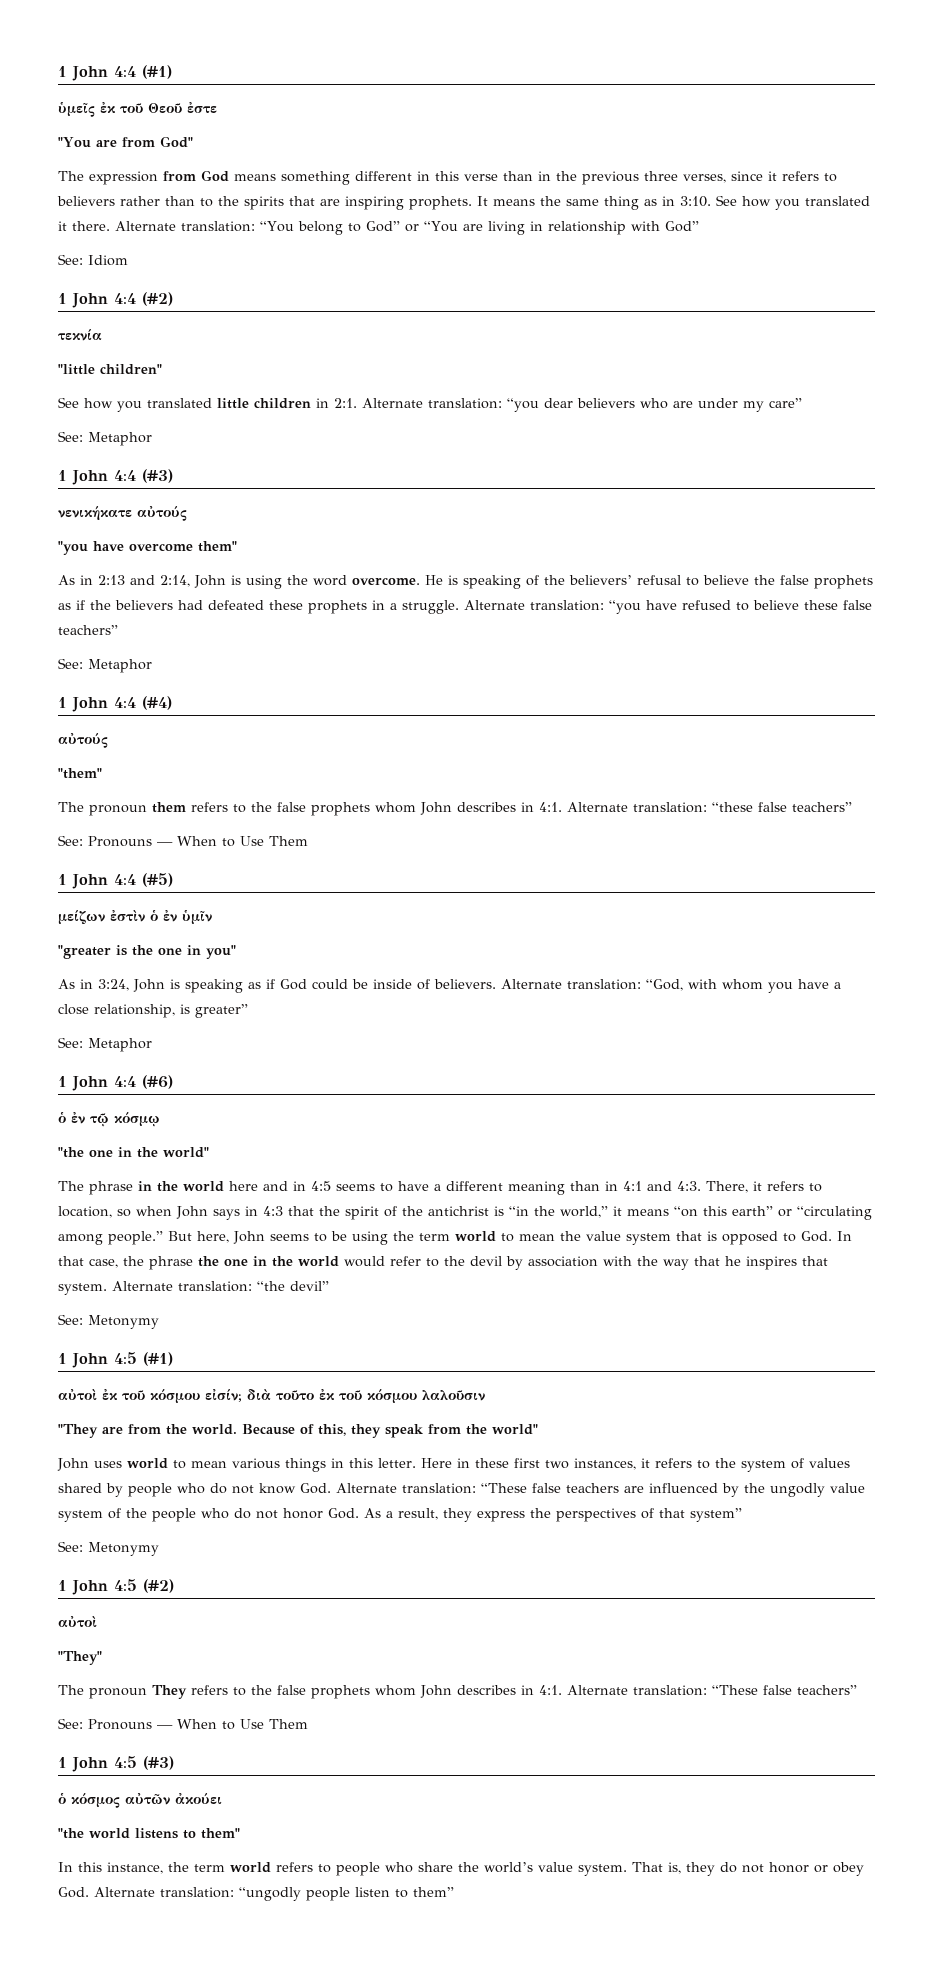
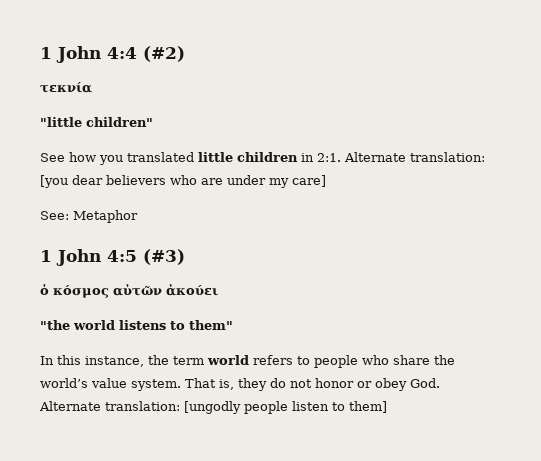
- 1 John 4:4 (#1)
- ὑμεῖς ἐκ τοῦ Θεοῦ ἐστε
- "You are from God"
- The expression from God means something different in this verse than in the previous three verses, since it refers to believers rather than to the spirits that are inspiring prophets. It means the same thing as in 3:10. See how you translated it there. Alternate translation: “You belong to God” or “You are living in relationship with God”
- See: Idiom
- Alternate translation: “you dear believers who are under my care”
+ Alternate translation: [you dear believers who are under my care]
  See: Metaphor
- 1 John 4:4 (#3)
- νενικήκατε αὐτούς
- "you have overcome them"
- As in 2:13 and 2:14, John is using the word overcome. He is speaking of the believers’ refusal to believe the false prophets as if the believers had defeated these prophets in a struggle. Alternate translation: “you have refused to believe these false teachers”
- See: Metaphor
- 1 John 4:4 (#4)
- αὐτούς
- "them"
- The pronoun them refers to the false prophets whom John describes in 4:1. Alternate translation: “these false teachers”
- See: Pronouns — When to Use Them
- 1 John 4:4 (#5)
- μείζων ἐστὶν ὁ ἐν ὑμῖν
- "greater is the one in you"
- As in 3:24, John is speaking as if God could be inside of believers. Alternate translation: “God, with whom you have a close relationship, is greater”
- See: Metaphor
- 1 John 4:4 (#6)
- ὁ ἐν τῷ κόσμῳ
- "the one in the world"
- The phrase in the world here and in 4:5 seems to have a different meaning than in 4:1 and 4:3. There, it refers to location, so when John says in 4:3 that the spirit of the antichrist is “in the world,” it means “on this earth” or “circulating among people.” But here, John seems to be using the term world to mean the value system that is opposed to God. In that case, the phrase the one in the world would refer to the devil by association with the way that he inspires that system. Alternate translation: “the devil”
- See: Metonymy
- 1 John 4:5 (#1)
- αὐτοὶ ἐκ τοῦ κόσμου εἰσίν; διὰ τοῦτο ἐκ τοῦ κόσμου λαλοῦσιν
- "They are from the world. Because of this, they speak from the world"
- John uses world to mean various things in this letter. Here in these first two instances, it refers to the system of values shared by people who do not know God. Alternate translation: “These false teachers are influenced by the ungodly value system of the people who do not honor God. As a result, they express the perspectives of that system”
- See: Metonymy
- 1 John 4:5 (#2)
- αὐτοὶ
- "They"
- The pronoun They refers to the false prophets whom John describes in 4:1. Alternate translation: “These false teachers”
- See: Pronouns — When to Use Them
- That is, they do not honor or obey God. Alternate translation: “ungodly people listen to them”
+ That is, they do not honor or obey God. Alternate translation: [ungodly people listen to them]

